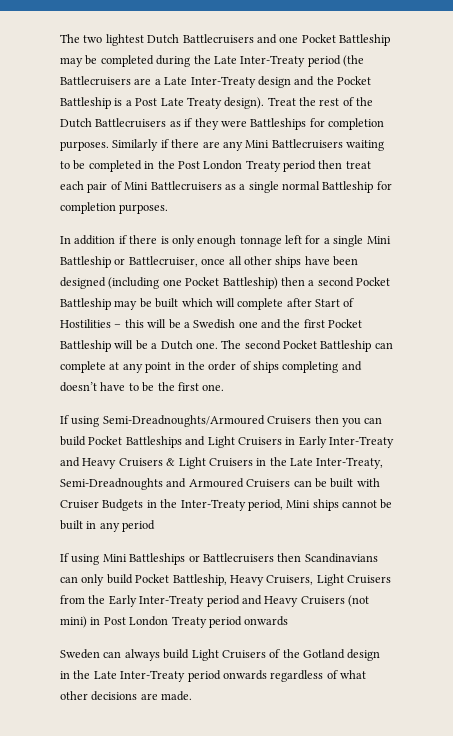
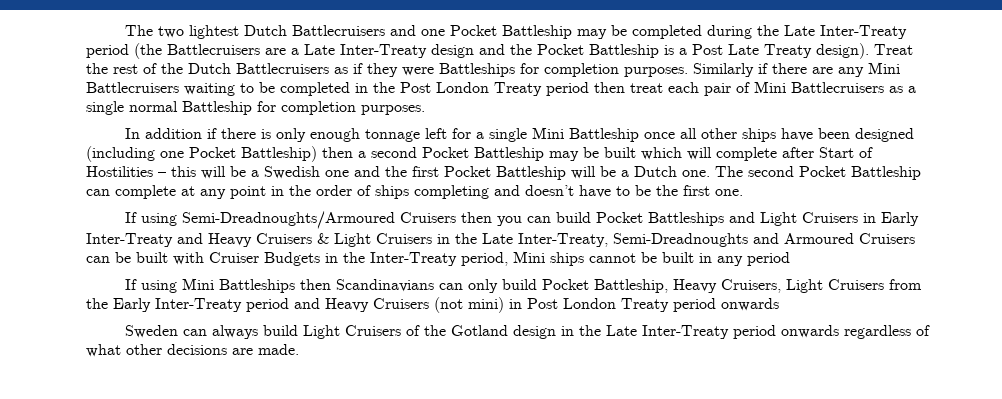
- In addition if there is only enough tonnage left for a single Mini Battleship or Battlecruiser, once all other ships have been designed (including one Pocket Battleship) then a second Pocket Battleship may be built which will complete after Start of Hostilities – this will be a Swedish one and the first Pocket Battleship will be a Dutch one.
+ In addition if there is only enough tonnage left for a single Mini Battleship once all other ships have been designed (including one Pocket Battleship) then a second Pocket Battleship may be built which will complete after Start of Hostilities – this will be a Swedish one and the first Pocket Battleship will be a Dutch one.
- If using Mini Battleships or Battlecruisers then Scandinavians can only build Pocket Battleship, Heavy Cruisers, Light Cruisers from the Early Inter-Treaty period and Heavy Cruisers (not mini) in Post London Treaty period onwards
+ If using Mini Battleships then Scandinavians can only build Pocket Battleship, Heavy Cruisers, Light Cruisers from the Early Inter-Treaty period and Heavy Cruisers (not mini) in Post London Treaty period onwards

